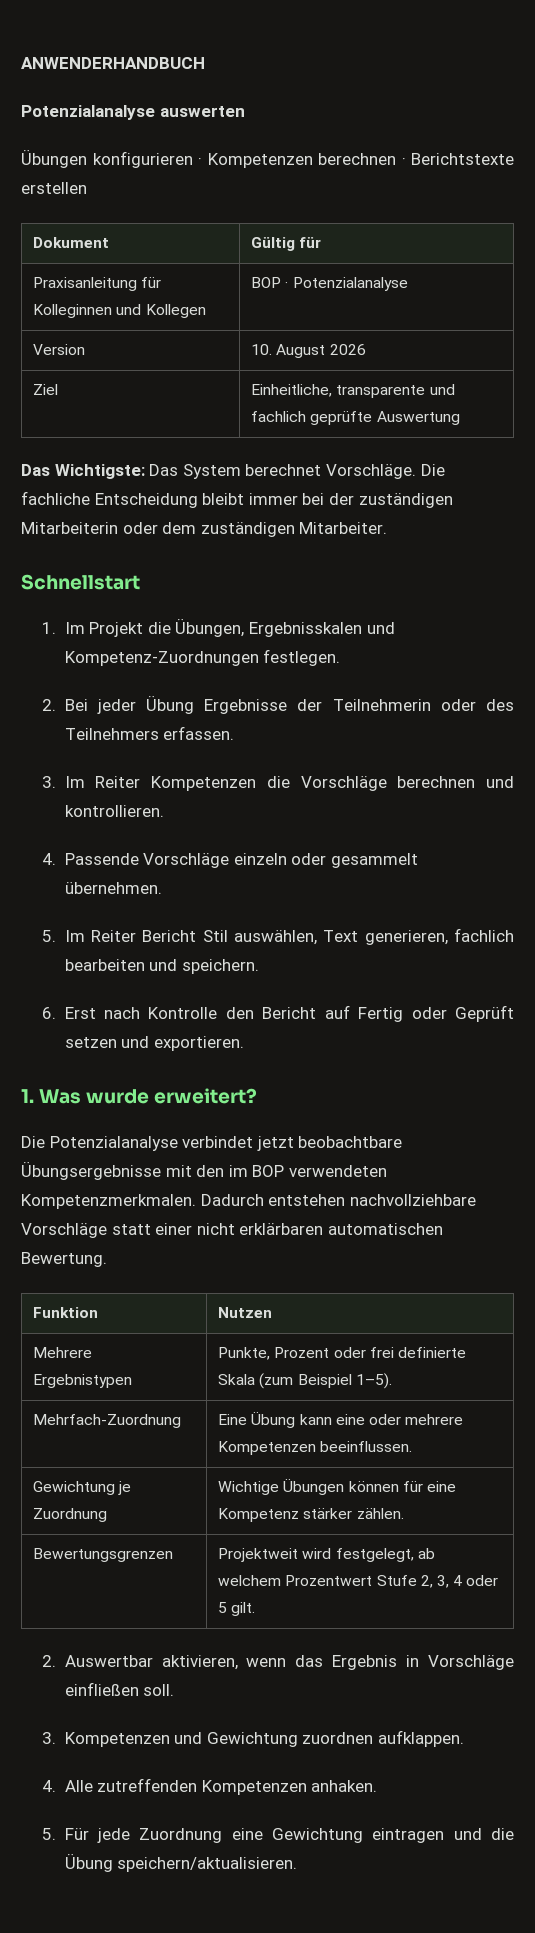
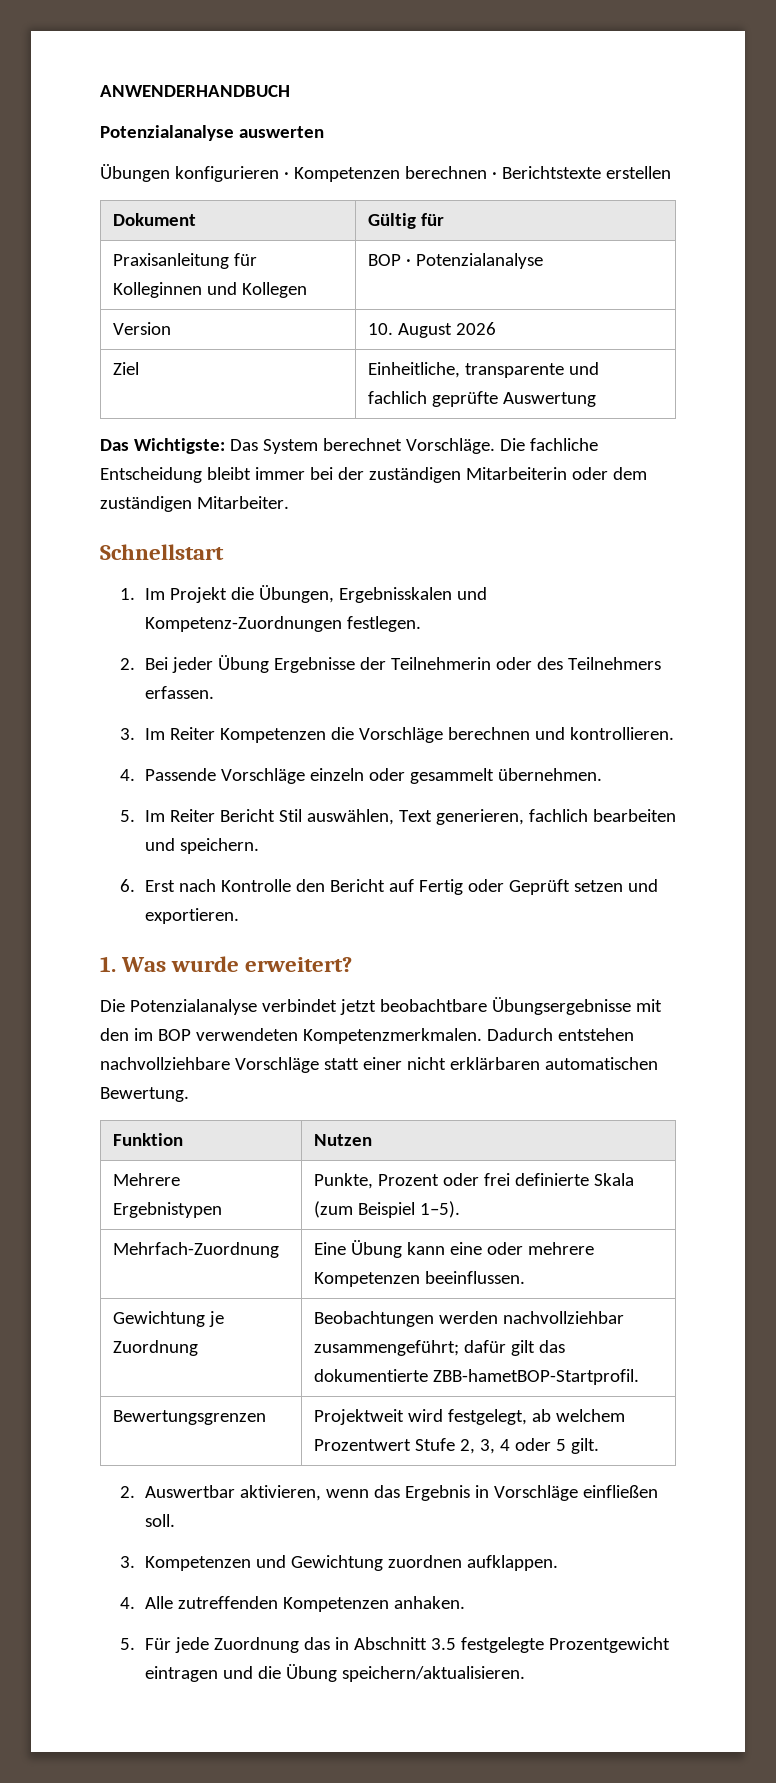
- Gewichtung je Zuordnung | Wichtige Übungen können für eine Kompetenz stärker zählen.
+ Gewichtung je Zuordnung | Beobachtungen werden nachvollziehbar zusammengeführt; dafür gilt das dokumentierte ZBB-hametBOP-Startprofil.
- 5. Für jede Zuordnung eine Gewichtung eintragen und die Übung speichern/aktualisieren.
+ 5. Für jede Zuordnung das in Abschnitt 3.5 festgelegte Prozentgewicht eintragen und die Übung speichern/aktualisieren.

